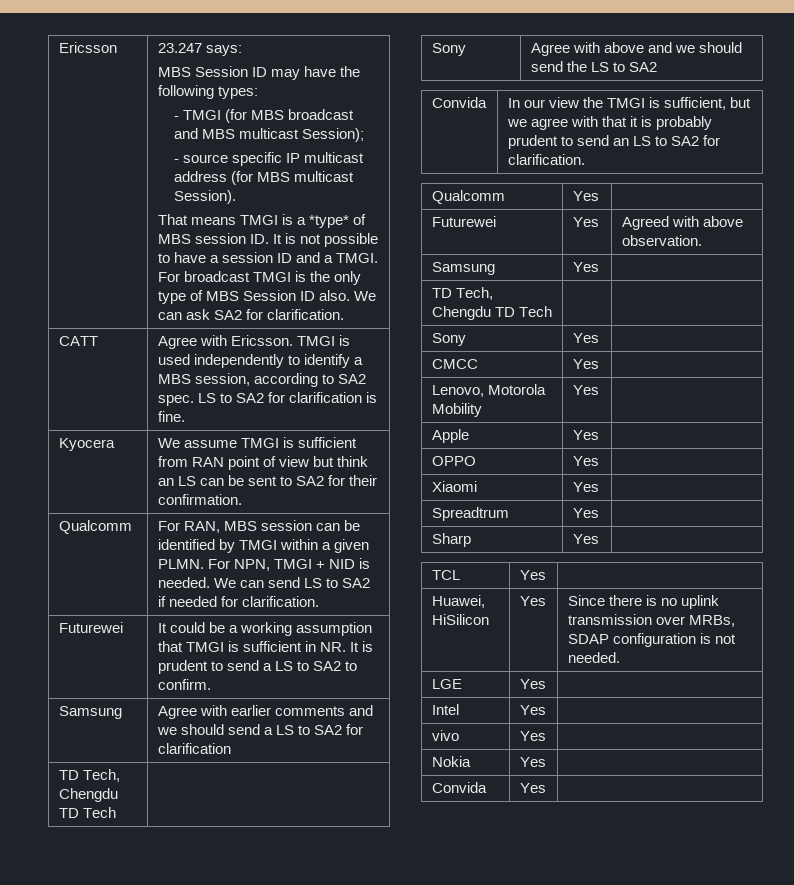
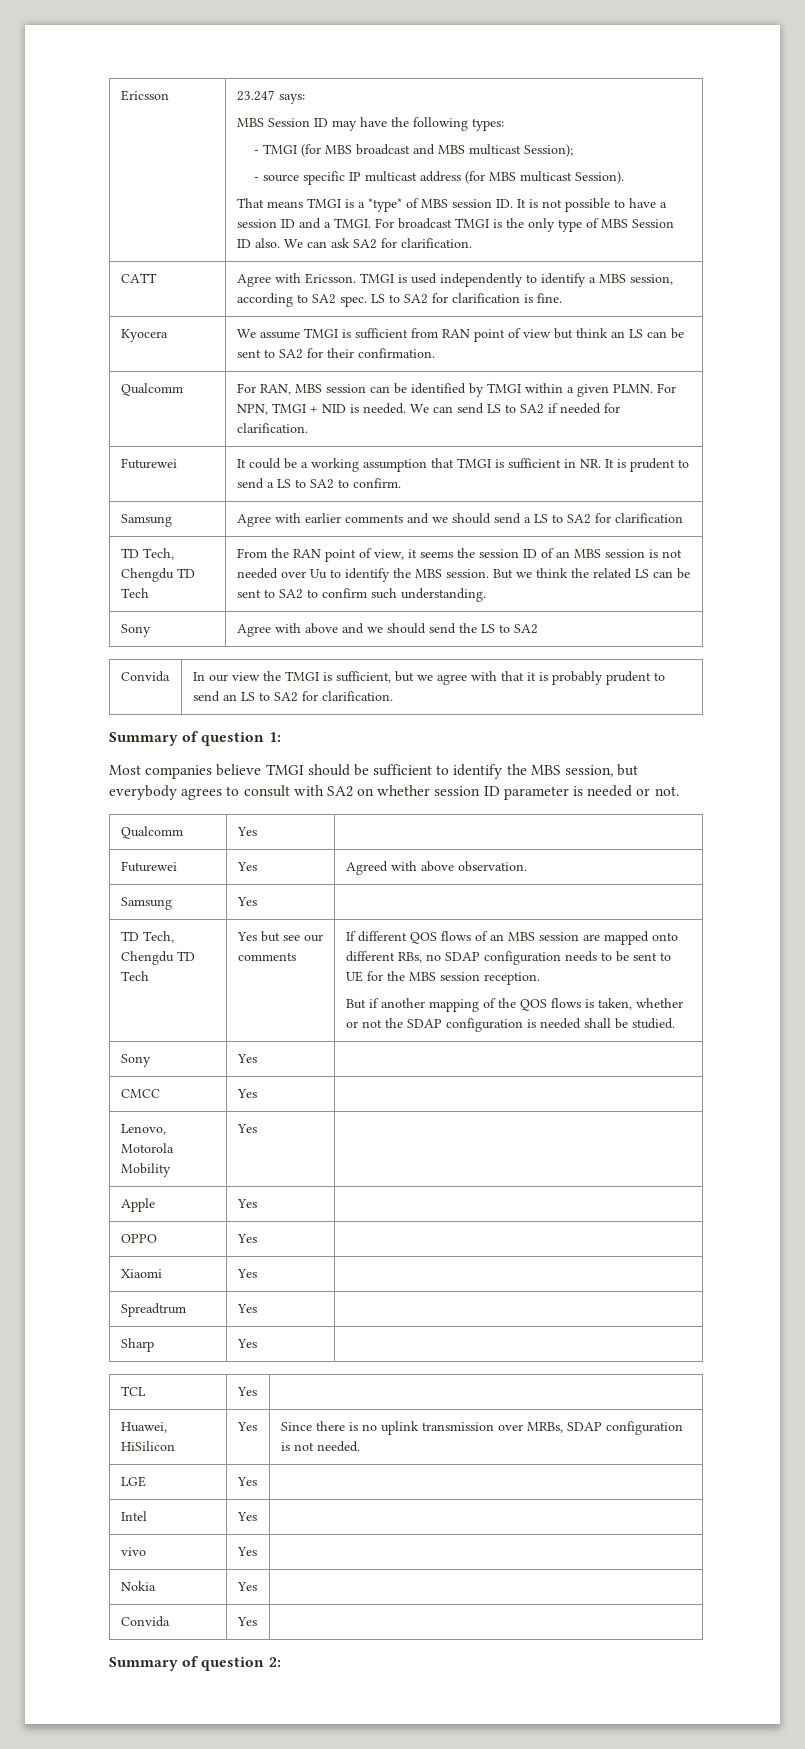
+ From the RAN point of view, it seems the session ID of an MBS session is not needed over Uu to identify the MBS session. But we think the related LS can be sent to SA2 to confirm such understanding.
+ Summary of question 1:
+ Most companies believe TMGI should be sufficient to identify the MBS session, but everybody agrees to consult with SA2 on whether session ID parameter is needed or not.
+ Yes but see our comments | If different QOS flows of an MBS session are mapped onto different RBs, no SDAP configuration needs to be sent to UE for the MBS session reception.
+ But if another mapping of the QOS flows is taken, whether or not the SDAP configuration is needed shall be studied.
+ Summary of question 2:

